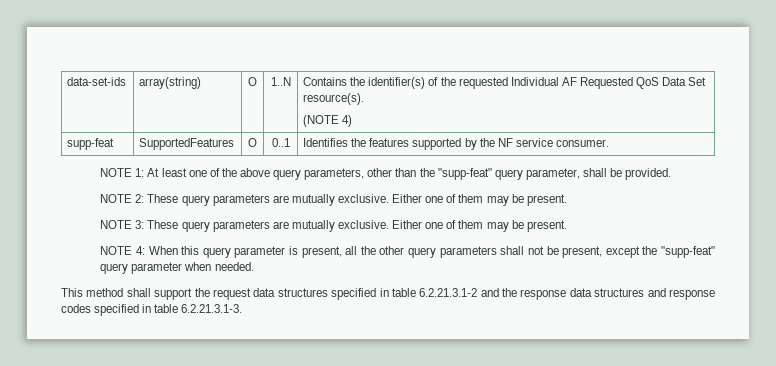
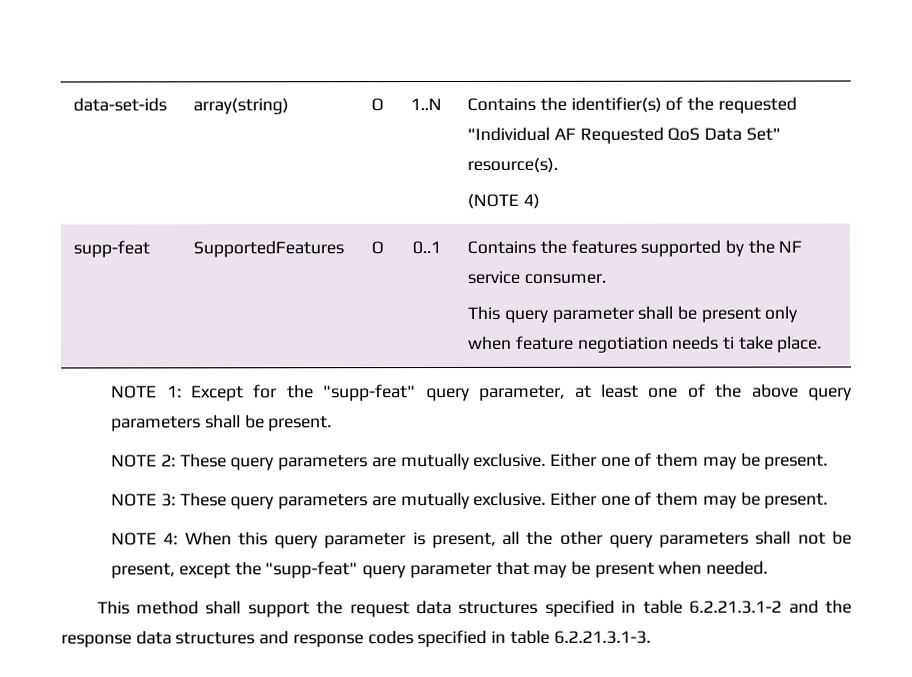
- data-set-ids | array(string) | O | 1..N | Contains the identifier(s) of the requested Individual AF Requested QoS Data Set resource(s).
+ data-set-ids | array(string) | O | 1..N | Contains the identifier(s) of the requested "Individual AF Requested QoS Data Set" resource(s).
- supp-feat | SupportedFeatures | O | 0..1 | Identifies the features supported by the NF service consumer.
- NOTE 1: At least one of the above query parameters, other than the "supp-feat" query parameter, shall be provided.
+ supp-feat | SupportedFeatures | O | 0..1 | Contains the features supported by the NF service consumer.
+ This query parameter shall be present only when feature negotiation needs ti take place.
+ NOTE 1: Except for the "supp-feat" query parameter, at least one of the above query parameters shall be present.
- NOTE 4: When this query parameter is present, all the other query parameters shall not be present, except the "supp-feat" query parameter when needed.
+ NOTE 4: When this query parameter is present, all the other query parameters shall not be present, except the "supp-feat" query parameter that may be present when needed.

